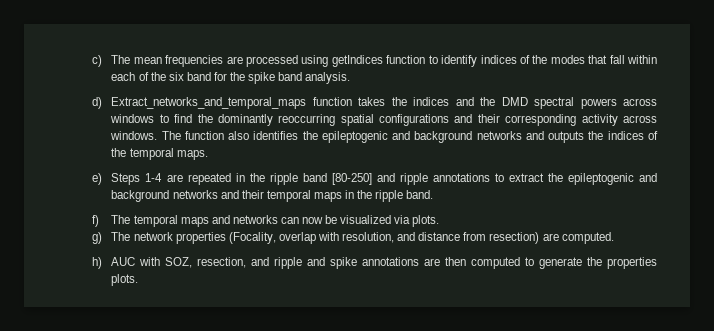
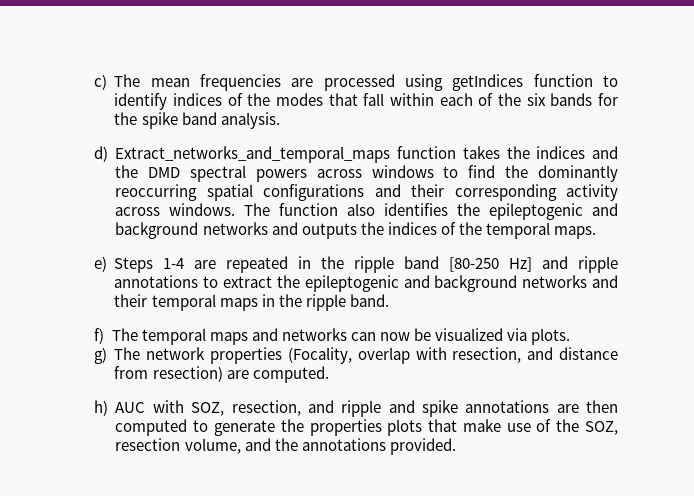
- c) The mean frequencies are processed using getIndices function to identify indices of the modes that fall within each of the six band for the spike band analysis.
+ c) The mean frequencies are processed using getIndices function to identify indices of the modes that fall within each of the six bands for the spike band analysis.
- e) Steps 1-4 are repeated in the ripple band [80-250] and ripple annotations to extract the epileptogenic and background networks and their temporal maps in the ripple band.
+ e) Steps 1-4 are repeated in the ripple band [80-250 Hz] and ripple annotations to extract the epileptogenic and background networks and their temporal maps in the ripple band.
- g) The network properties (Focality, overlap with resolution, and distance from resection) are computed.
+ g) The network properties (Focality, overlap with resection, and distance from resection) are computed.
- h) AUC with SOZ, resection, and ripple and spike annotations are then computed to generate the properties plots.
+ h) AUC with SOZ, resection, and ripple and spike annotations are then computed to generate the properties plots that make use of the SOZ, resection volume, and the annotations provided.

